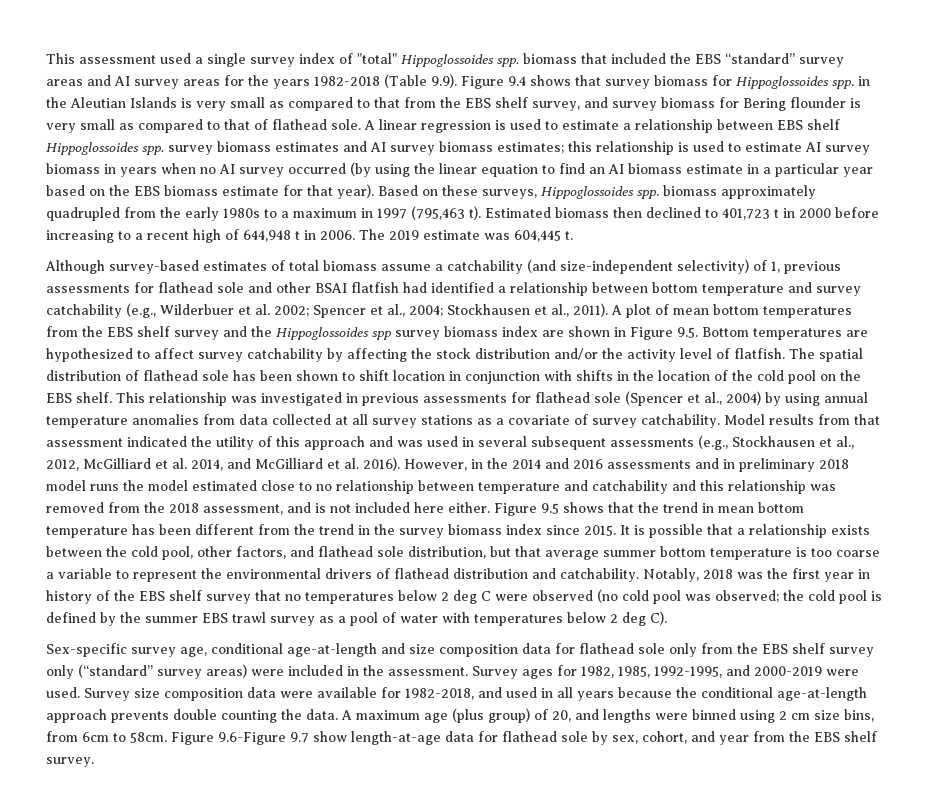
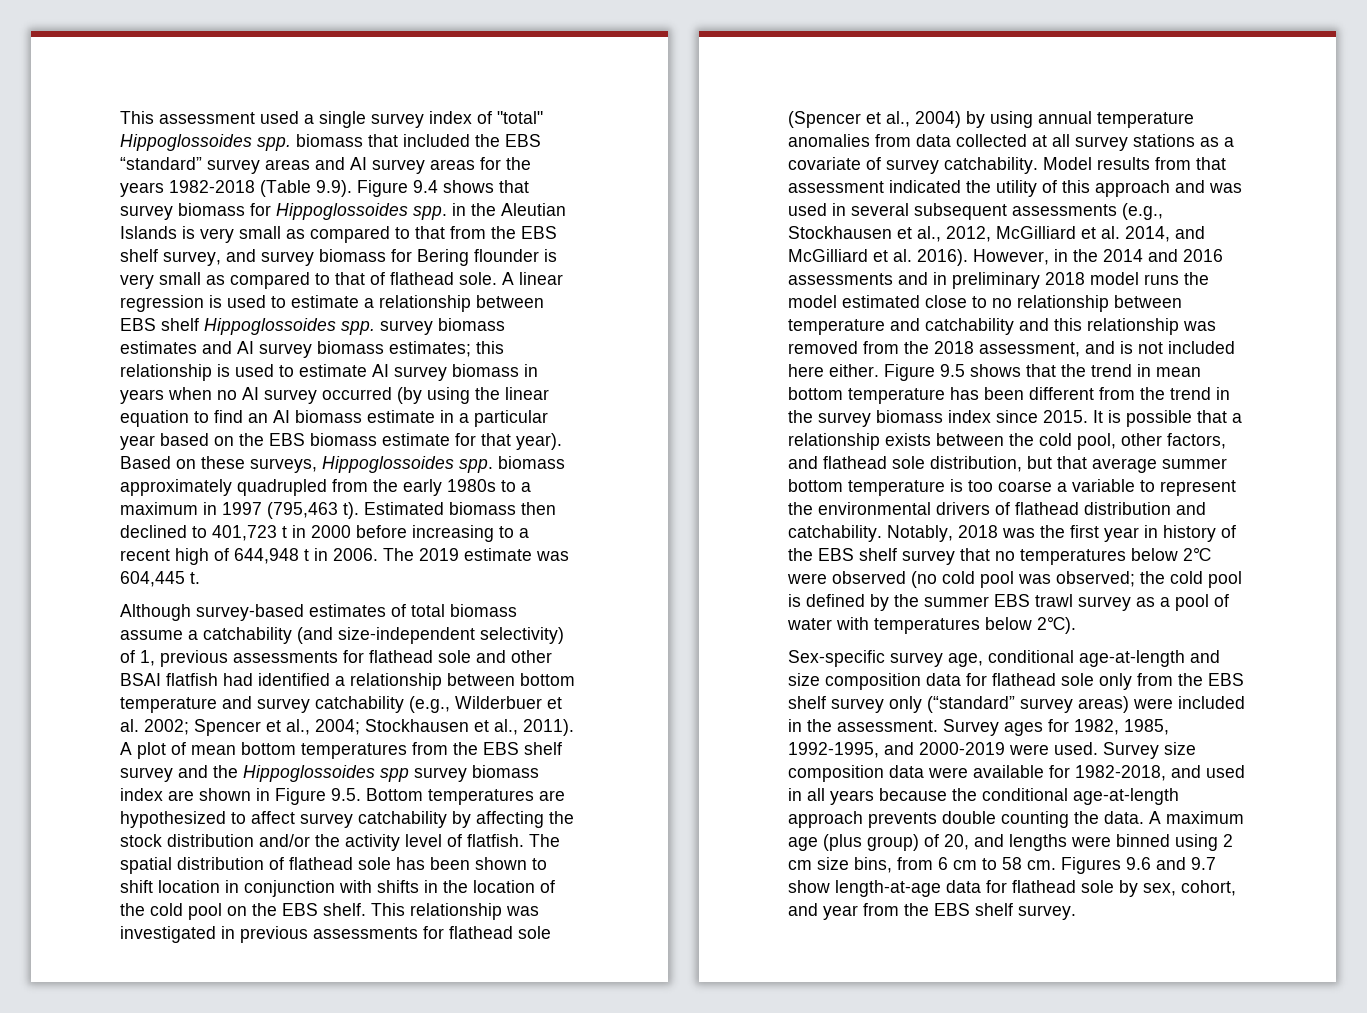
- Notably, 2018 was the first year in history of the EBS shelf survey that no temperatures below 2 deg C were observed (no cold pool was observed; the cold pool is defined by the summer EBS trawl survey as a pool of water with temperatures below 2 deg C).
+ Notably, 2018 was the first year in history of the EBS shelf survey that no temperatures below 2℃ were observed (no cold pool was observed; the cold pool is defined by the summer EBS trawl survey as a pool of water with temperatures below 2℃).
- A maximum age (plus group) of 20, and lengths were binned using 2 cm size bins, from 6cm to 58cm. Figure 9.6-Figure 9.7 show length-at-age data for flathead sole by sex, cohort, and year from the EBS shelf survey.
+ A maximum age (plus group) of 20, and lengths were binned using 2 cm size bins, from 6 cm to 58 cm. Figures 9.6 and 9.7 show length-at-age data for flathead sole by sex, cohort, and year from the EBS shelf survey.

